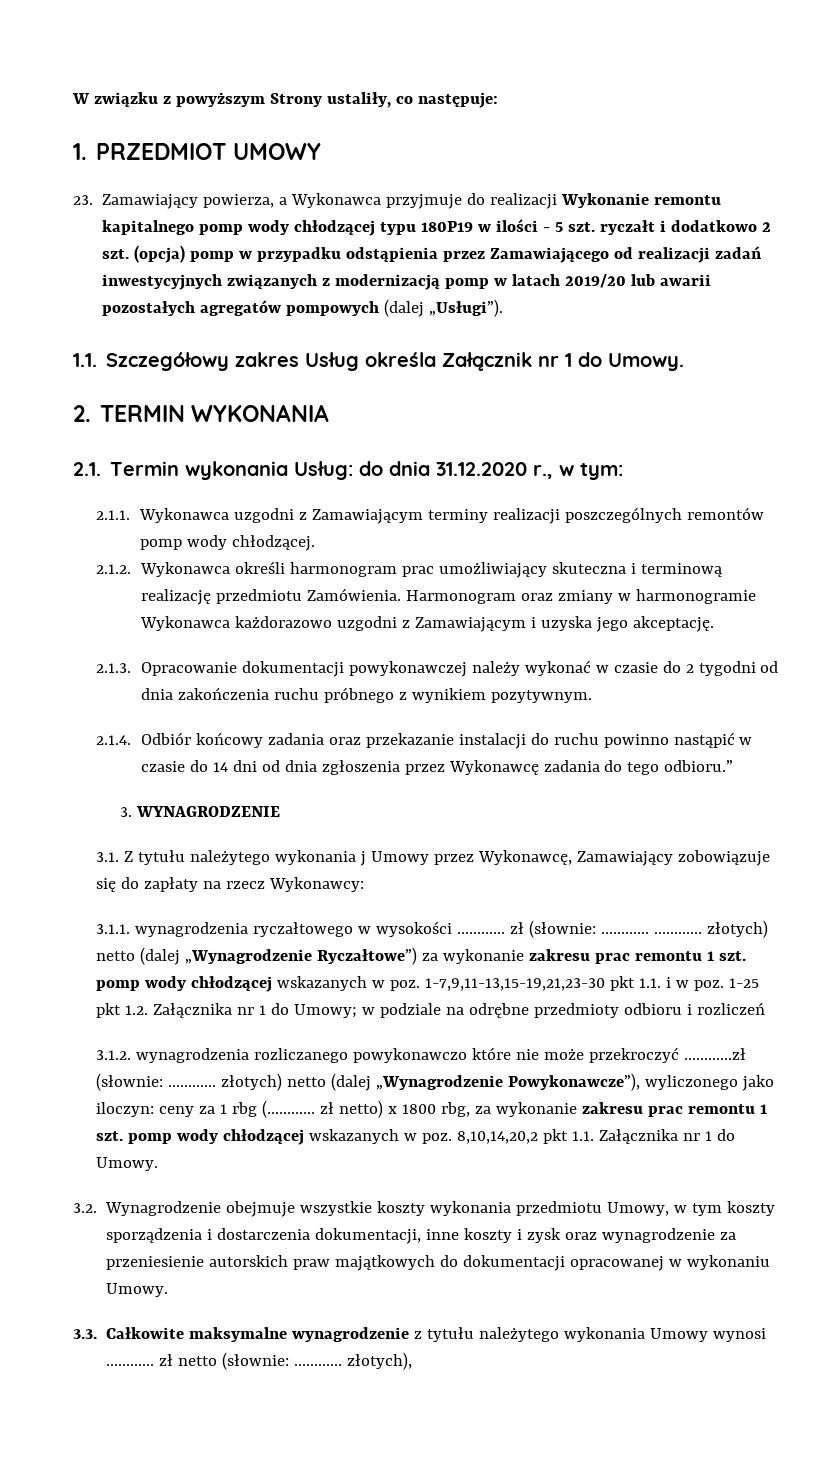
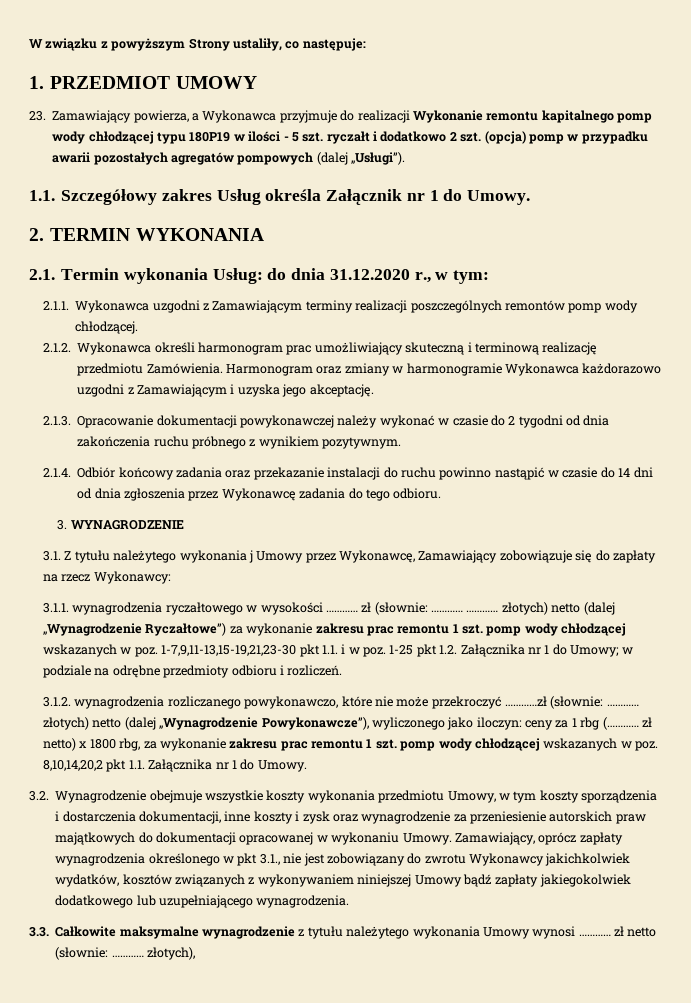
- (opcja) pomp w przypadku odstąpienia przez Zamawiającego od realizacji zadań inwestycyjnych związanych z modernizacją pomp w latach 2019/20 lub awarii pozostałych agregatów pompowych (dalej „Usługi”).
+ (opcja) pomp w przypadku awarii pozostałych agregatów pompowych (dalej „Usługi”).
- 2.1.2. Wykonawca określi harmonogram prac umożliwiający skuteczna i terminową realizację przedmiotu Zamówienia.
+ 2.1.2. Wykonawca określi harmonogram prac umożliwiający skuteczną i terminową realizację przedmiotu Zamówienia.
- 2.1.4. Odbiór końcowy zadania oraz przekazanie instalacji do ruchu powinno nastąpić w czasie do 14 dni od dnia zgłoszenia przez Wykonawcę zadania do tego odbioru.”
+ 2.1.4. Odbiór końcowy zadania oraz przekazanie instalacji do ruchu powinno nastąpić w czasie do 14 dni od dnia zgłoszenia przez Wykonawcę zadania do tego odbioru.
- ………… złotych) netto (dalej „Wynagrodzenie Ryczałtowe”) za wykonanie zakresu prac remontu 1 szt. pomp wody chłodzącej wskazanych w poz. 1-7,9,11-13,15-19,21,23-30 pkt 1.1. i w poz. 1-25 pkt 1.2. Załącznika nr 1 do Umowy; w podziale na odrębne przedmioty odbioru i rozliczeń
+ ………… złotych) netto (dalej „Wynagrodzenie Ryczałtowe”) za wykonanie zakresu prac remontu 1 szt. pomp wody chłodzącej wskazanych w poz. 1-7,9,11-13,15-19,21,23-30 pkt 1.1. i w poz. 1-25 pkt 1.2. Załącznika nr 1 do Umowy; w podziale na odrębne przedmioty odbioru i rozliczeń.
- 3.1.2. wynagrodzenia rozliczanego powykonawczo które nie może przekroczyć …………zł (słownie: ………… złotych) netto (dalej „Wynagrodzenie Powykonawcze”), wyliczonego jako iloczyn: ceny za 1 rbg (………… zł netto) x 1800 rbg, za wykonanie zakresu prac remontu 1 szt. pomp wody chłodzącej wskazanych w poz. 8,10,14,20,2 pkt 1.1. Załącznika nr 1 do Umowy.
+ 3.1.2. wynagrodzenia rozliczanego powykonawczo, które nie może przekroczyć …………zł (słownie: ………… złotych) netto (dalej „Wynagrodzenie Powykonawcze”), wyliczonego jako iloczyn: ceny za 1 rbg (………… zł netto) x 1800 rbg, za wykonanie zakresu prac remontu 1 szt. pomp wody chłodzącej wskazanych w poz. 8,10,14,20,2 pkt 1.1. Załącznika nr 1 do Umowy.
+ Zamawiający, oprócz zapłaty wynagrodzenia określonego w pkt 3.1., nie jest zobowiązany do zwrotu Wykonawcy jakichkolwiek wydatków, kosztów związanych z wykonywaniem niniejszej Umowy bądź zapłaty jakiegokolwiek dodatkowego lub uzupełniającego wynagrodzenia.

